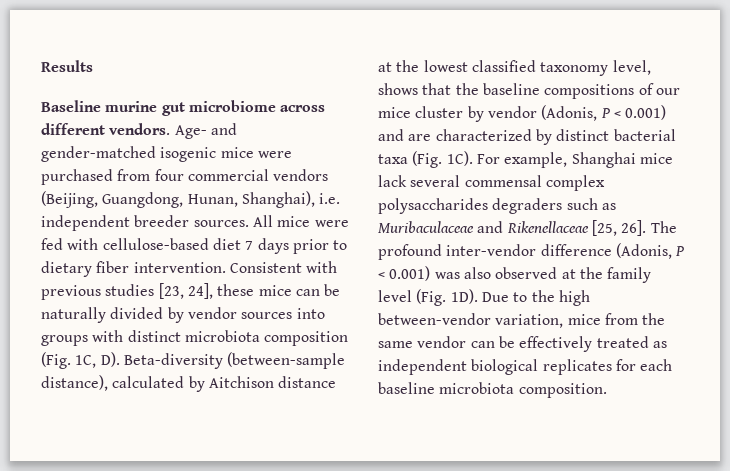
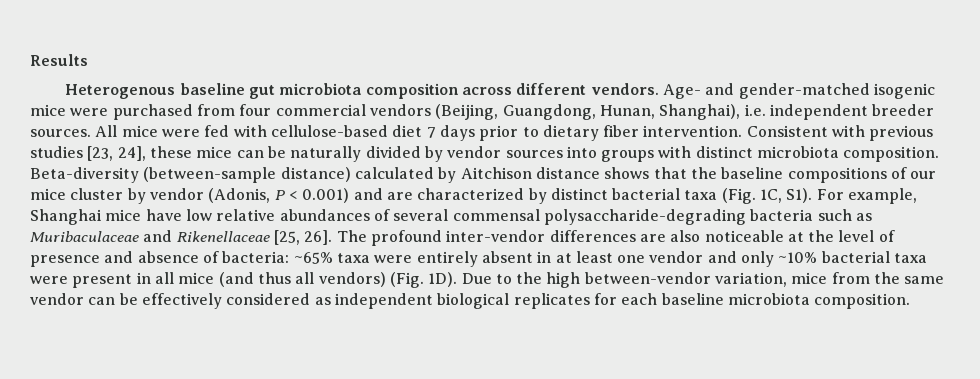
- Baseline murine gut microbiome across different vendors.
+ Heterogenous baseline gut microbiota composition across different vendors.
- Consistent with previous studies [23, 24], these mice can be naturally divided by vendor sources into groups with distinct microbiota composition (Fig. 1C, D). Beta-diversity (between-sample distance), calculated by Aitchison distance at the lowest classified taxonomy level, shows that the baseline compositions of our mice cluster by vendor (Adonis, P < 0.001) and are characterized by distinct bacterial taxa (Fig. 1C). For example, Shanghai mice lack several commensal complex polysaccharides degraders such as Muribaculaceae and Rikenellaceae [25, 26].
+ Consistent with previous studies [23, 24], these mice can be naturally divided by vendor sources into groups with distinct microbiota composition. Beta-diversity (between-sample distance) calculated by Aitchison distance shows that the baseline compositions of our mice cluster by vendor (Adonis, P < 0.001) and are characterized by distinct bacterial taxa (Fig. 1C, S1). For example, Shanghai mice have low relative abundances of several commensal polysaccharide-degrading bacteria such as Muribaculaceae and Rikenellaceae [25, 26].
- The profound inter-vendor difference (Adonis, P < 0.001) was also observed at the family level (Fig. 1D).
+ The profound inter-vendor differences are also noticeable at the level of presence and absence of bacteria: ~65% taxa were entirely absent in at least one vendor and only ~10% bacterial taxa were present in all mice (and thus all vendors) (Fig. 1D).
- Due to the high between-vendor variation, mice from the same vendor can be effectively treated as independent biological replicates for each baseline microbiota composition.
+ Due to the high between-vendor variation, mice from the same vendor can be effectively considered as independent biological replicates for each baseline microbiota composition.

